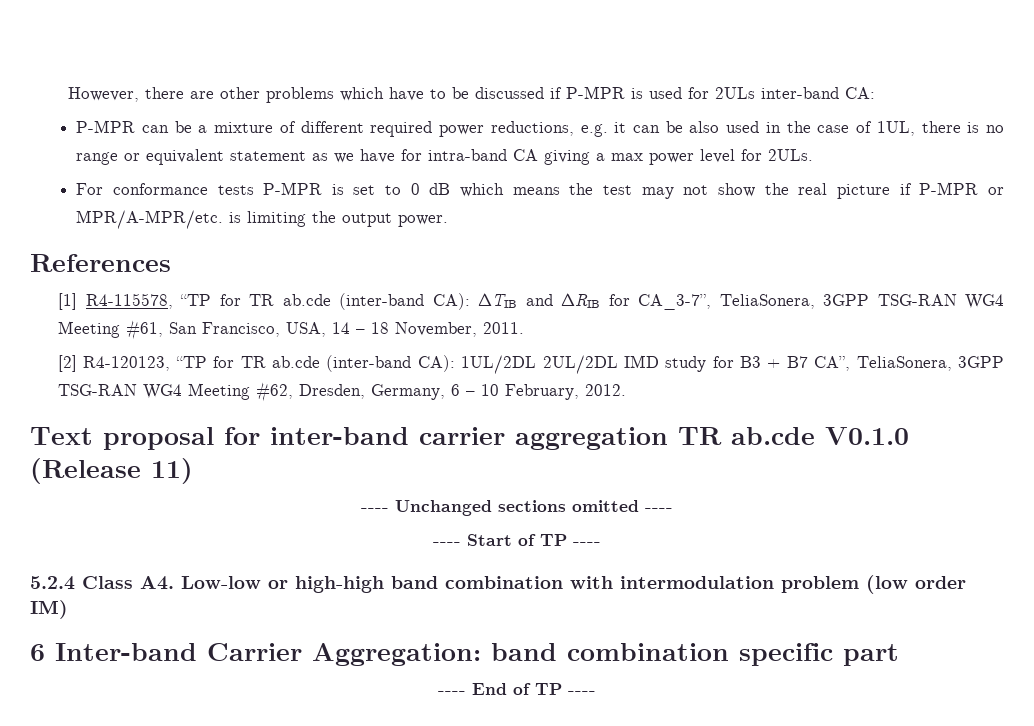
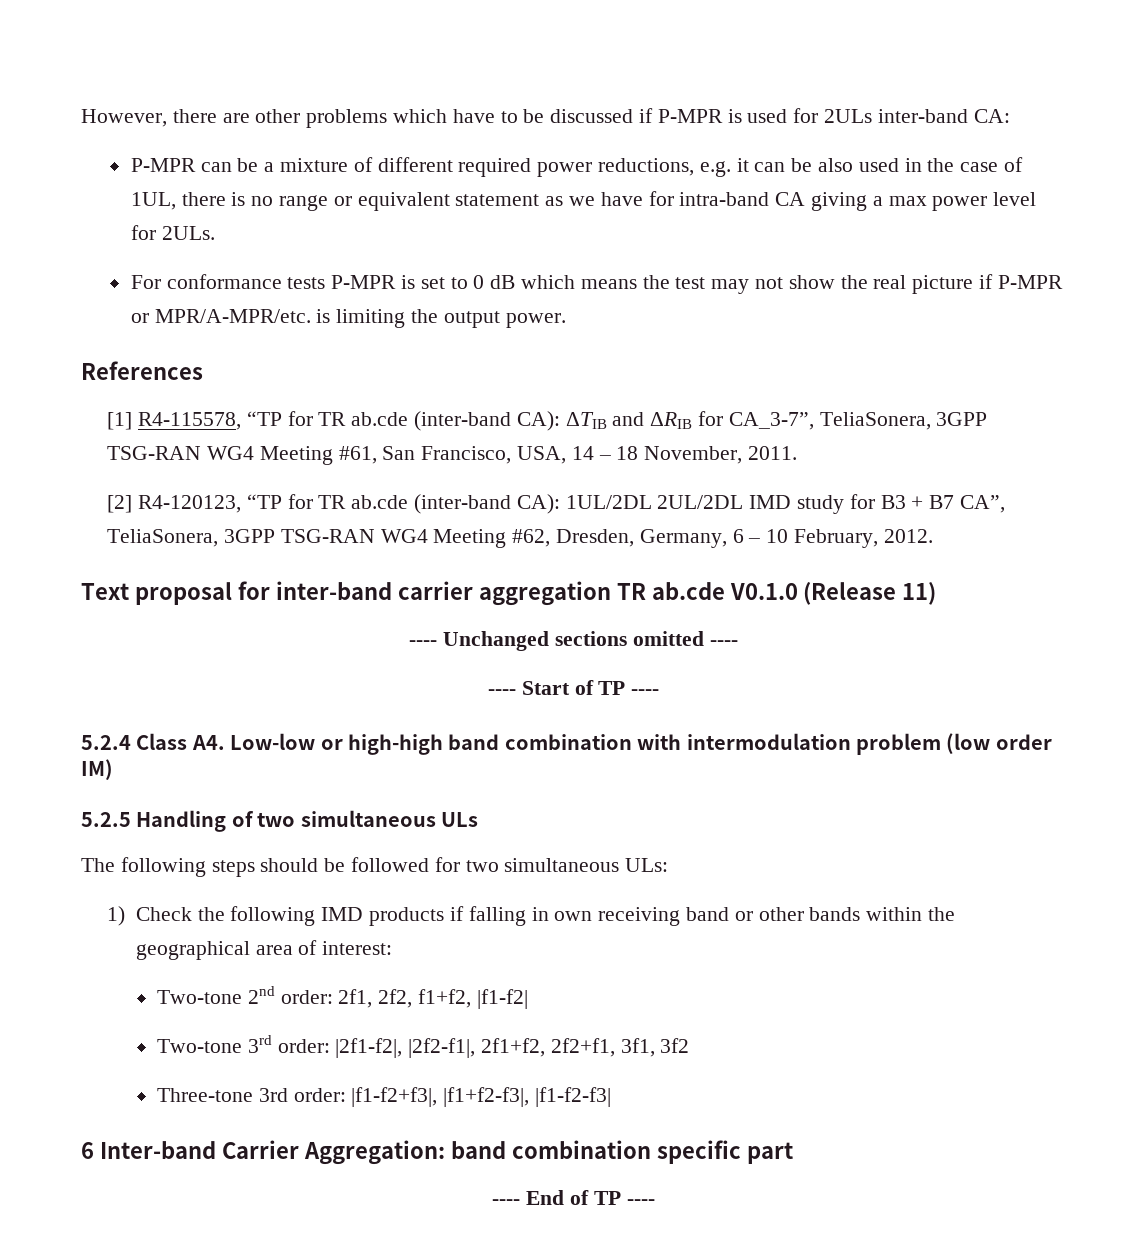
+ 5.2.5 Handling of two simultaneous ULs
+ The following steps should be followed for two simultaneous ULs:
+ 1) Check the following IMD products if falling in own receiving band or other bands within the geographical area of interest:
+ Two-tone 2nd order: 2f1, 2f2, f1+f2, |f1-f2|
+ Two-tone 3rd order: |2f1-f2|, |2f2-f1|, 2f1+f2, 2f2+f1, 3f1, 3f2
+ Three-tone 3rd order: |f1-f2+f3|, |f1+f2-f3|, |f1-f2-f3|

